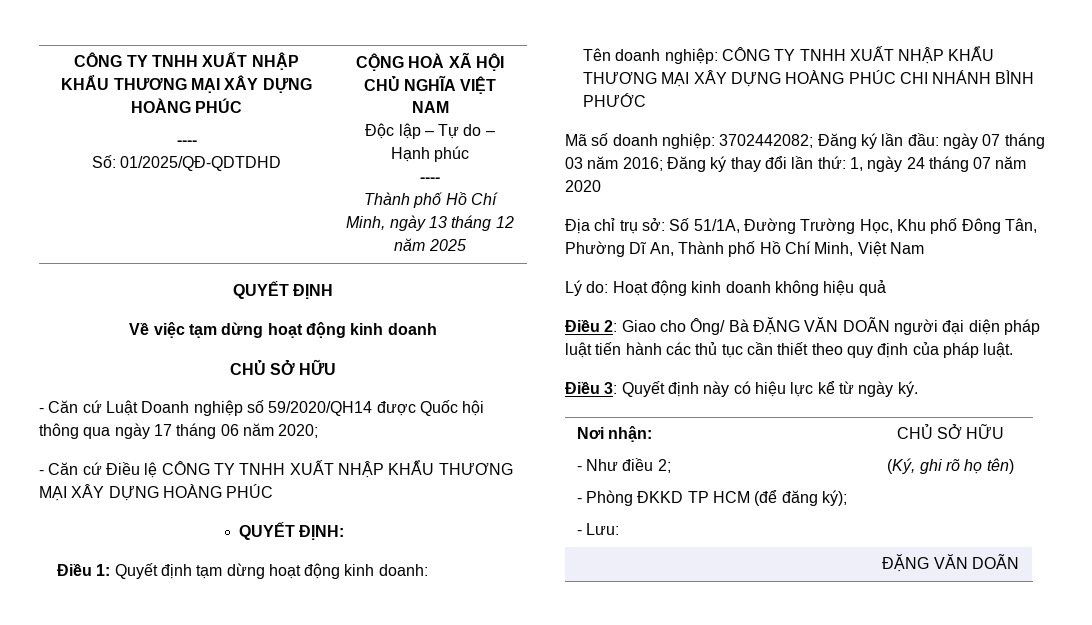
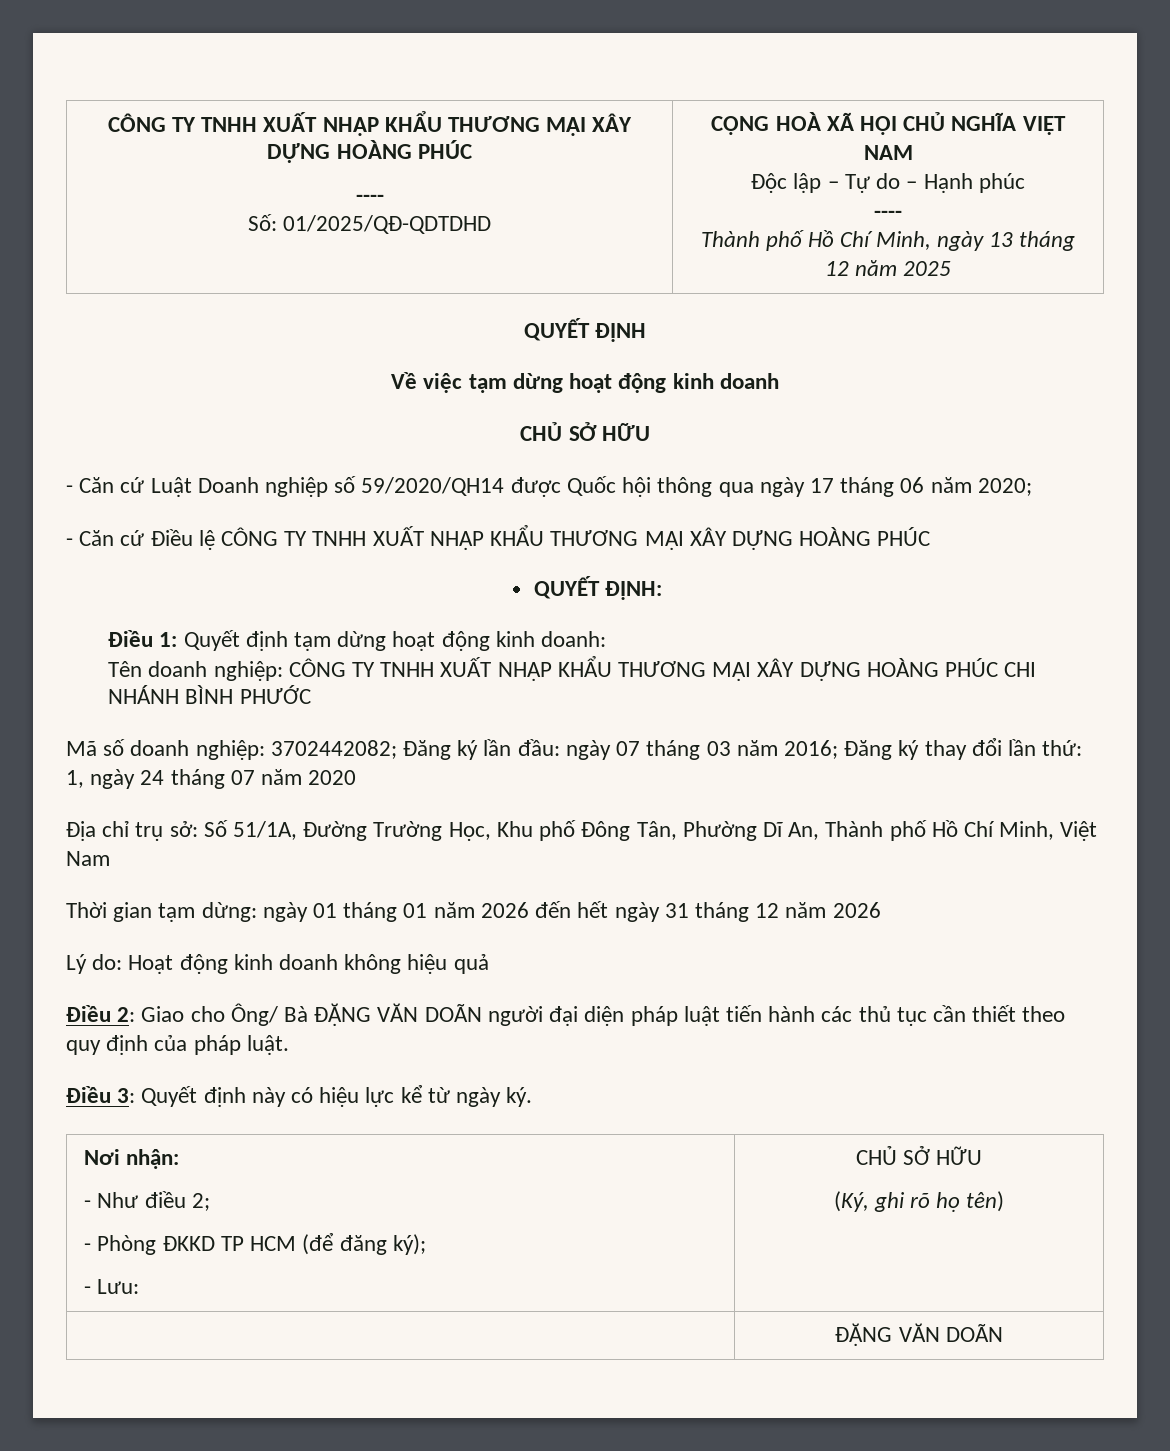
+ Thời gian tạm dừng: ngày 01 tháng 01 năm 2026 đến hết ngày 31 tháng 12 năm 2026

